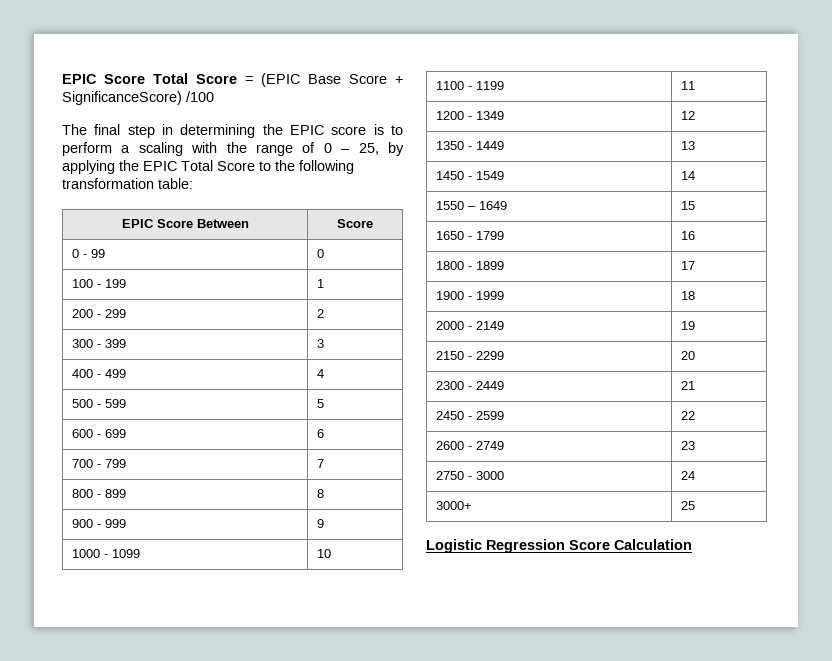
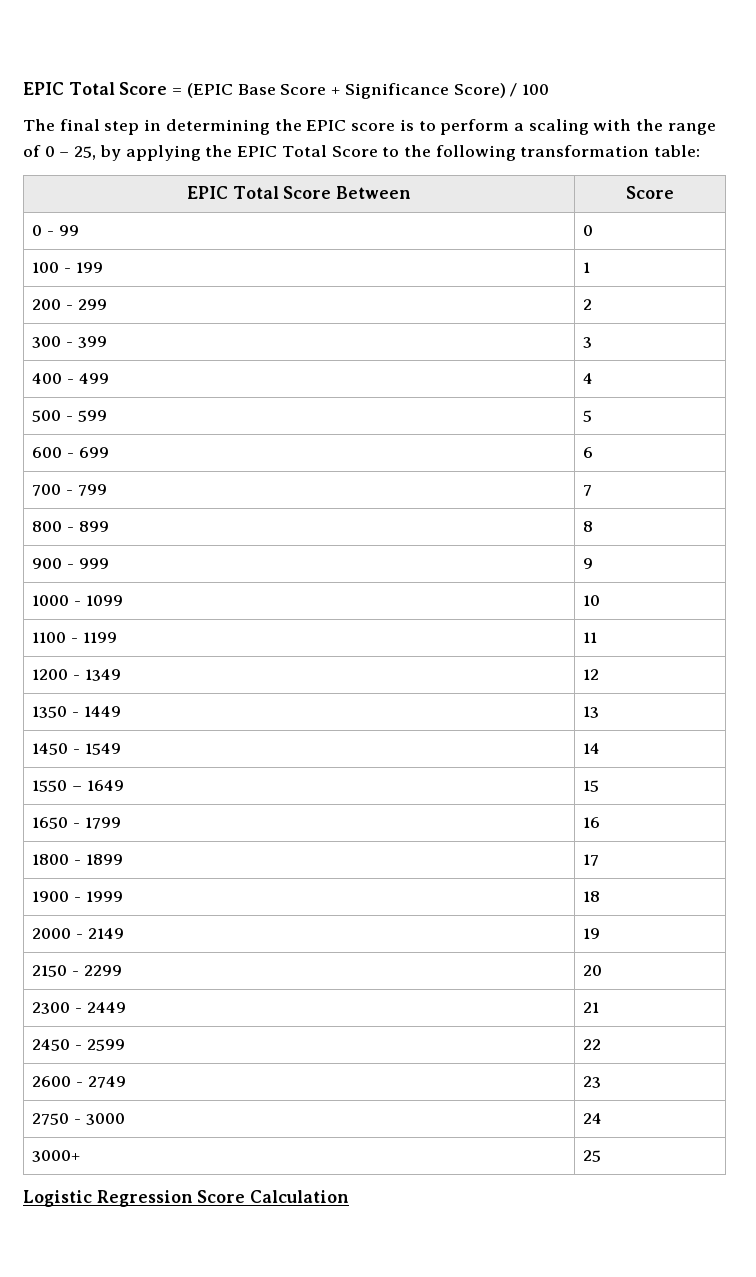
- EPIC Score Total Score = (EPIC Base Score + SignificanceScore) /100
+ EPIC Total Score = (EPIC Base Score + Significance Score) / 100
- EPIC Score Between | Score
+ EPIC Total Score Between | Score

